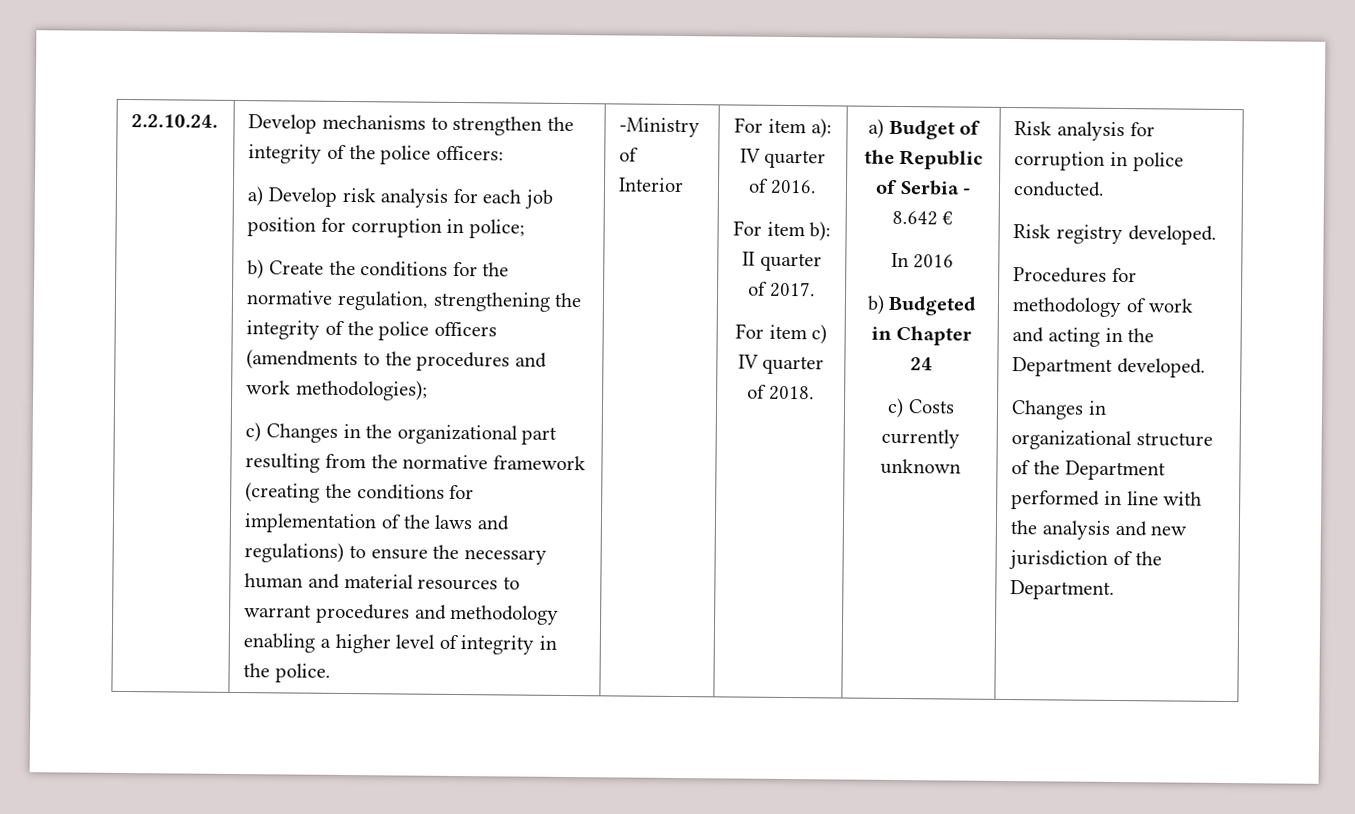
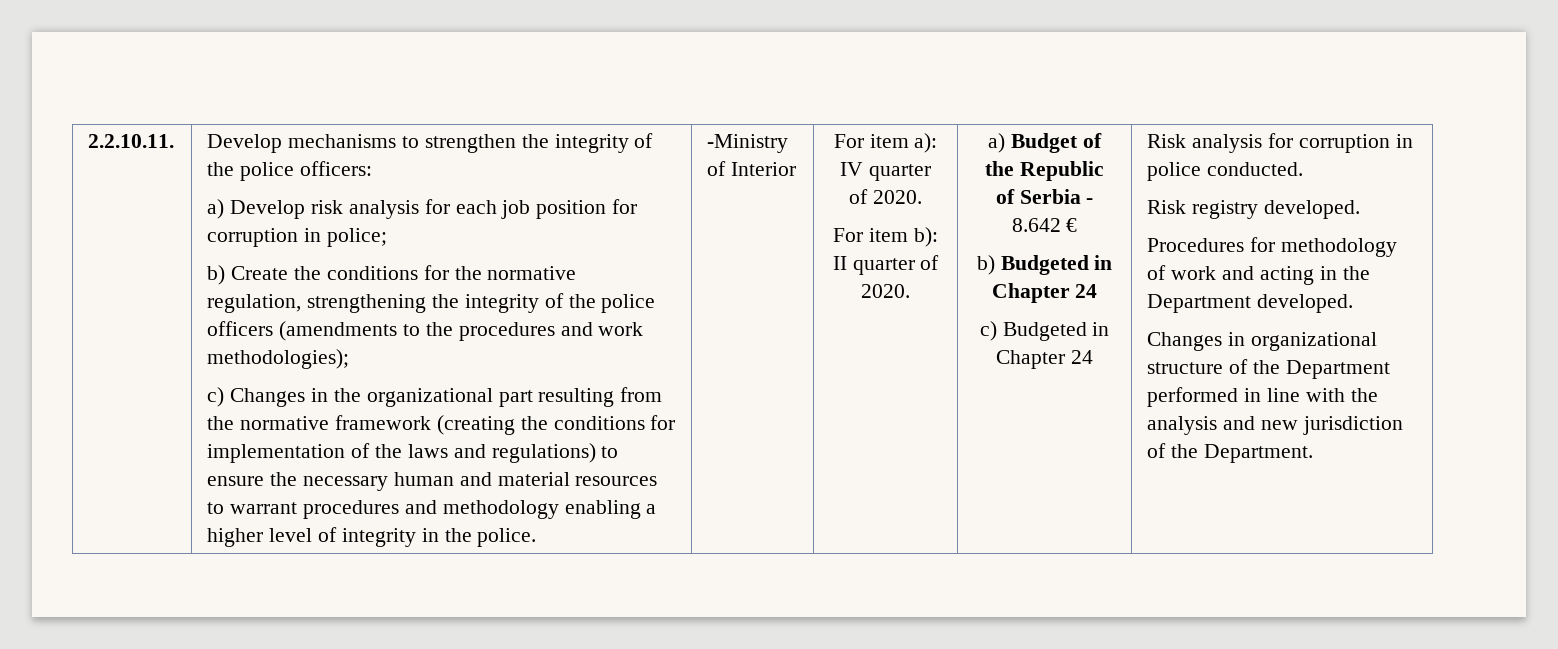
- 2.2.10.24.
+ 2.2.10.11.
- For item а): IV quarter of 2016.
+ For item а): IV quarter of 2020.
- For item b): II quarter of 2017.
- For item c) IV quarter of 2018.
+ For item b): II quarter of 2020.
- In 2016
- c) Costs currently unknown
+ c) Budgeted in Chapter 24

